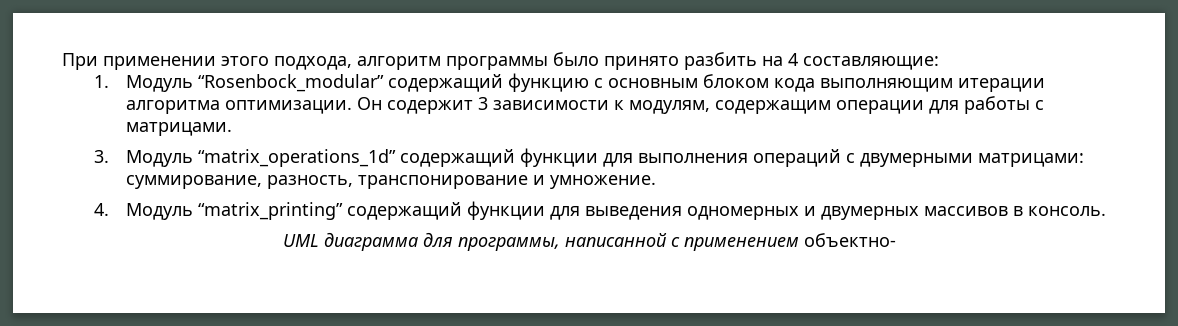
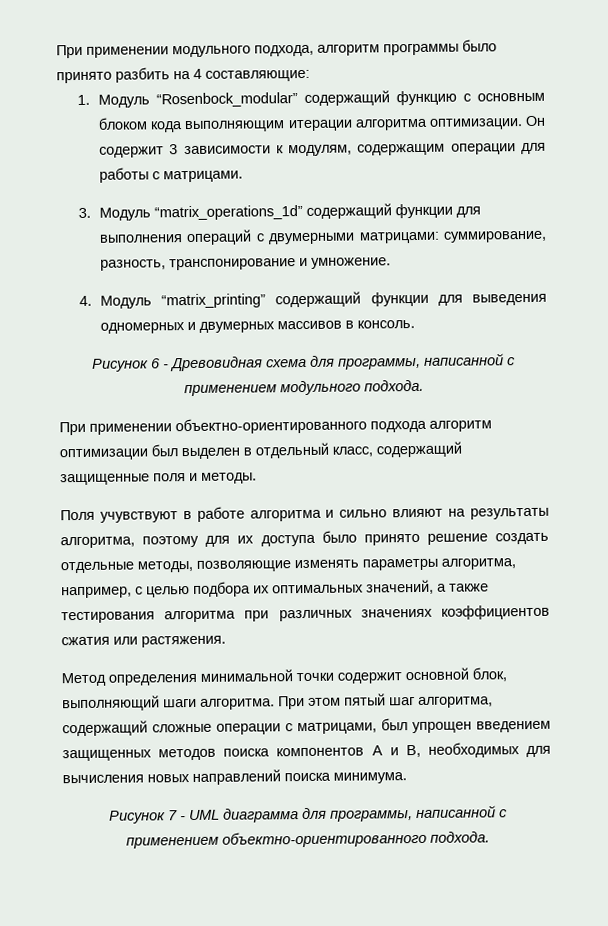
- При применении этого подхода, алгоритм программы было принято разбить на 4 составляющие:
+ При применении модульного подхода, алгоритм программы было принято разбить на 4 составляющие:
- UML диаграмма для программы, написанной с применением объектно-
+ Рисунок 6 - Древовидная схема для программы, написанной с применением модульного подхода.
+ При применении объектно-ориентированного подхода алгоритм оптимизации был выделен в отдельный класс, содержащий защищенные поля и методы.
+ Поля учувствуют в работе алгоритма и сильно влияют на результаты алгоритма, поэтому для их доступа было принято решение создать отдельные методы, позволяющие изменять параметры алгоритма, например, с целью подбора их оптимальных значений, а также тестирования алгоритма при различных значениях коэффициентов сжатия или растяжения.
+ Метод определения минимальной точки содержит основной блок, выполняющий шаги алгоритма. При этом пятый шаг алгоритма, содержащий сложные операции с матрицами, был упрощен введением защищенных методов поиска компонентов А и B, необходимых для вычисления новых направлений поиска минимума.
+ Рисунок 7 - UML диаграмма для программы, написанной с применением объектно-ориентированного подхода.

